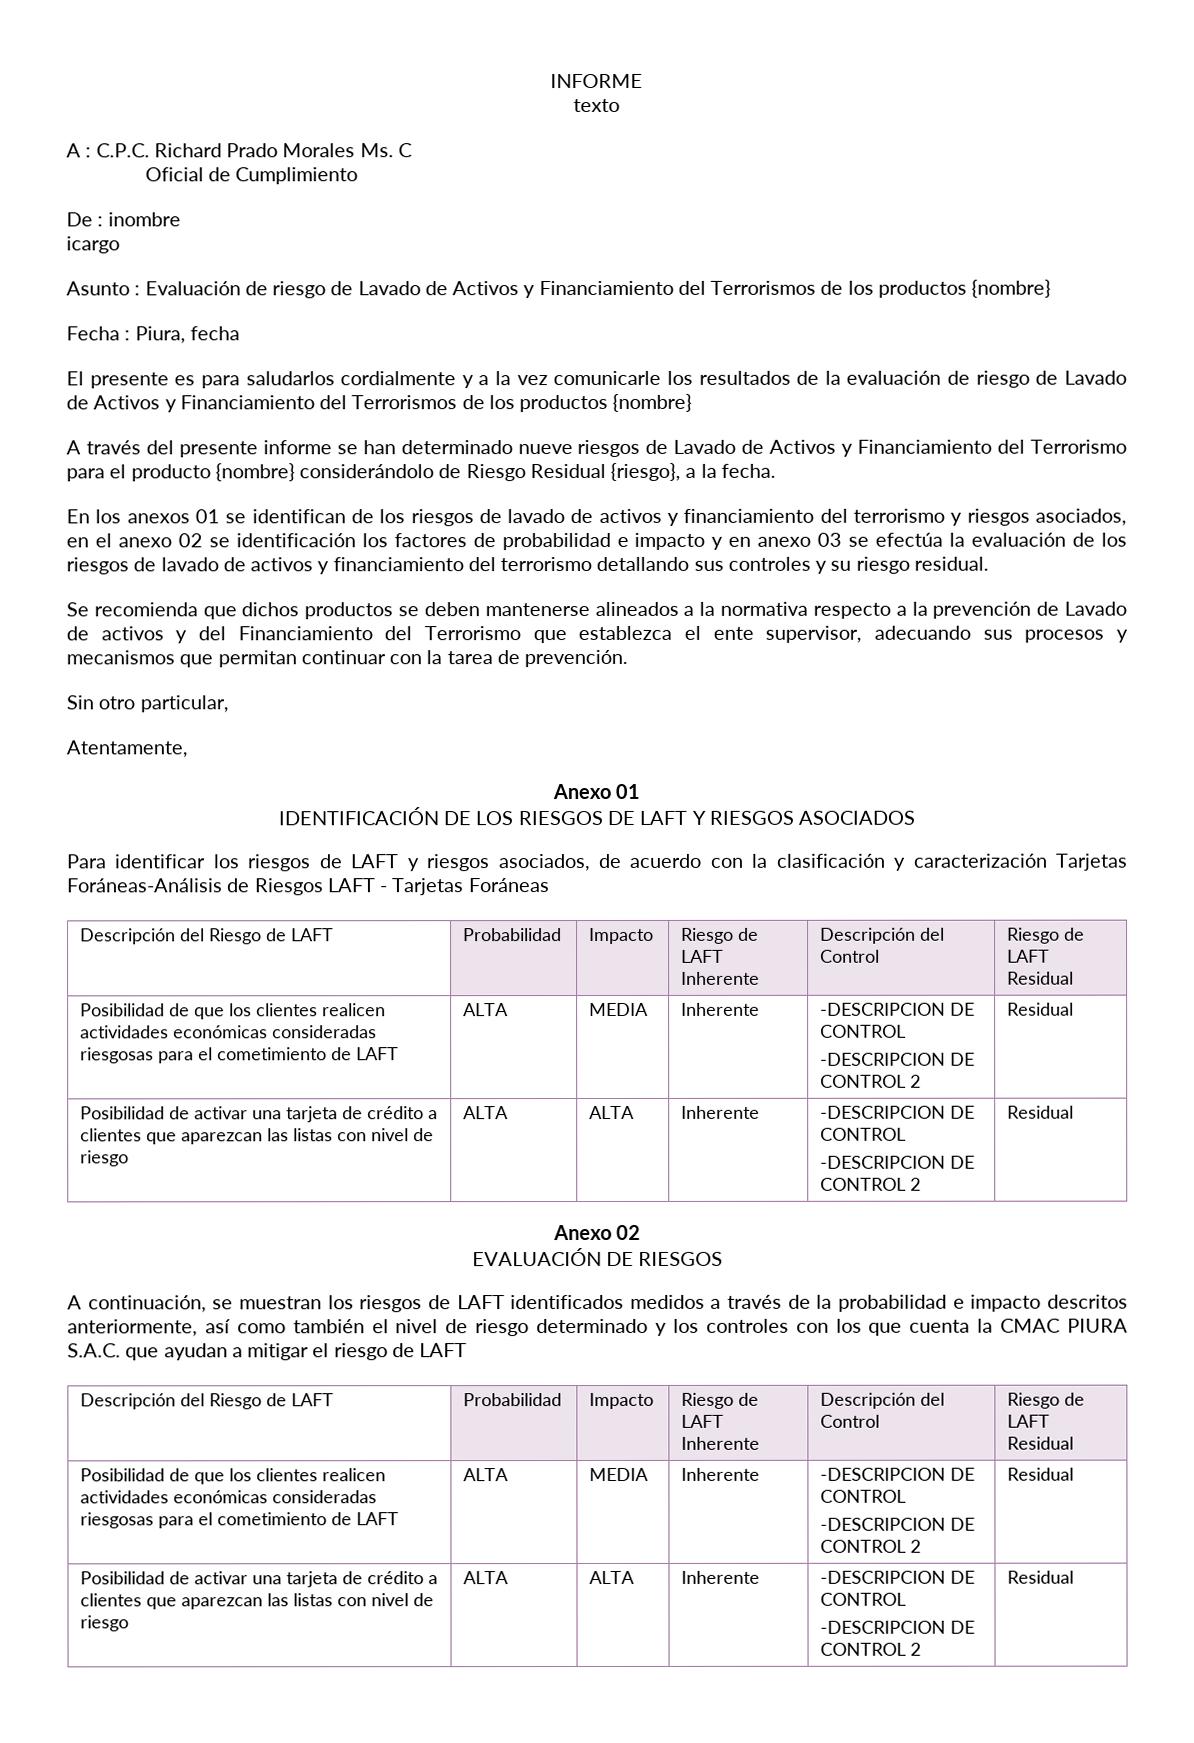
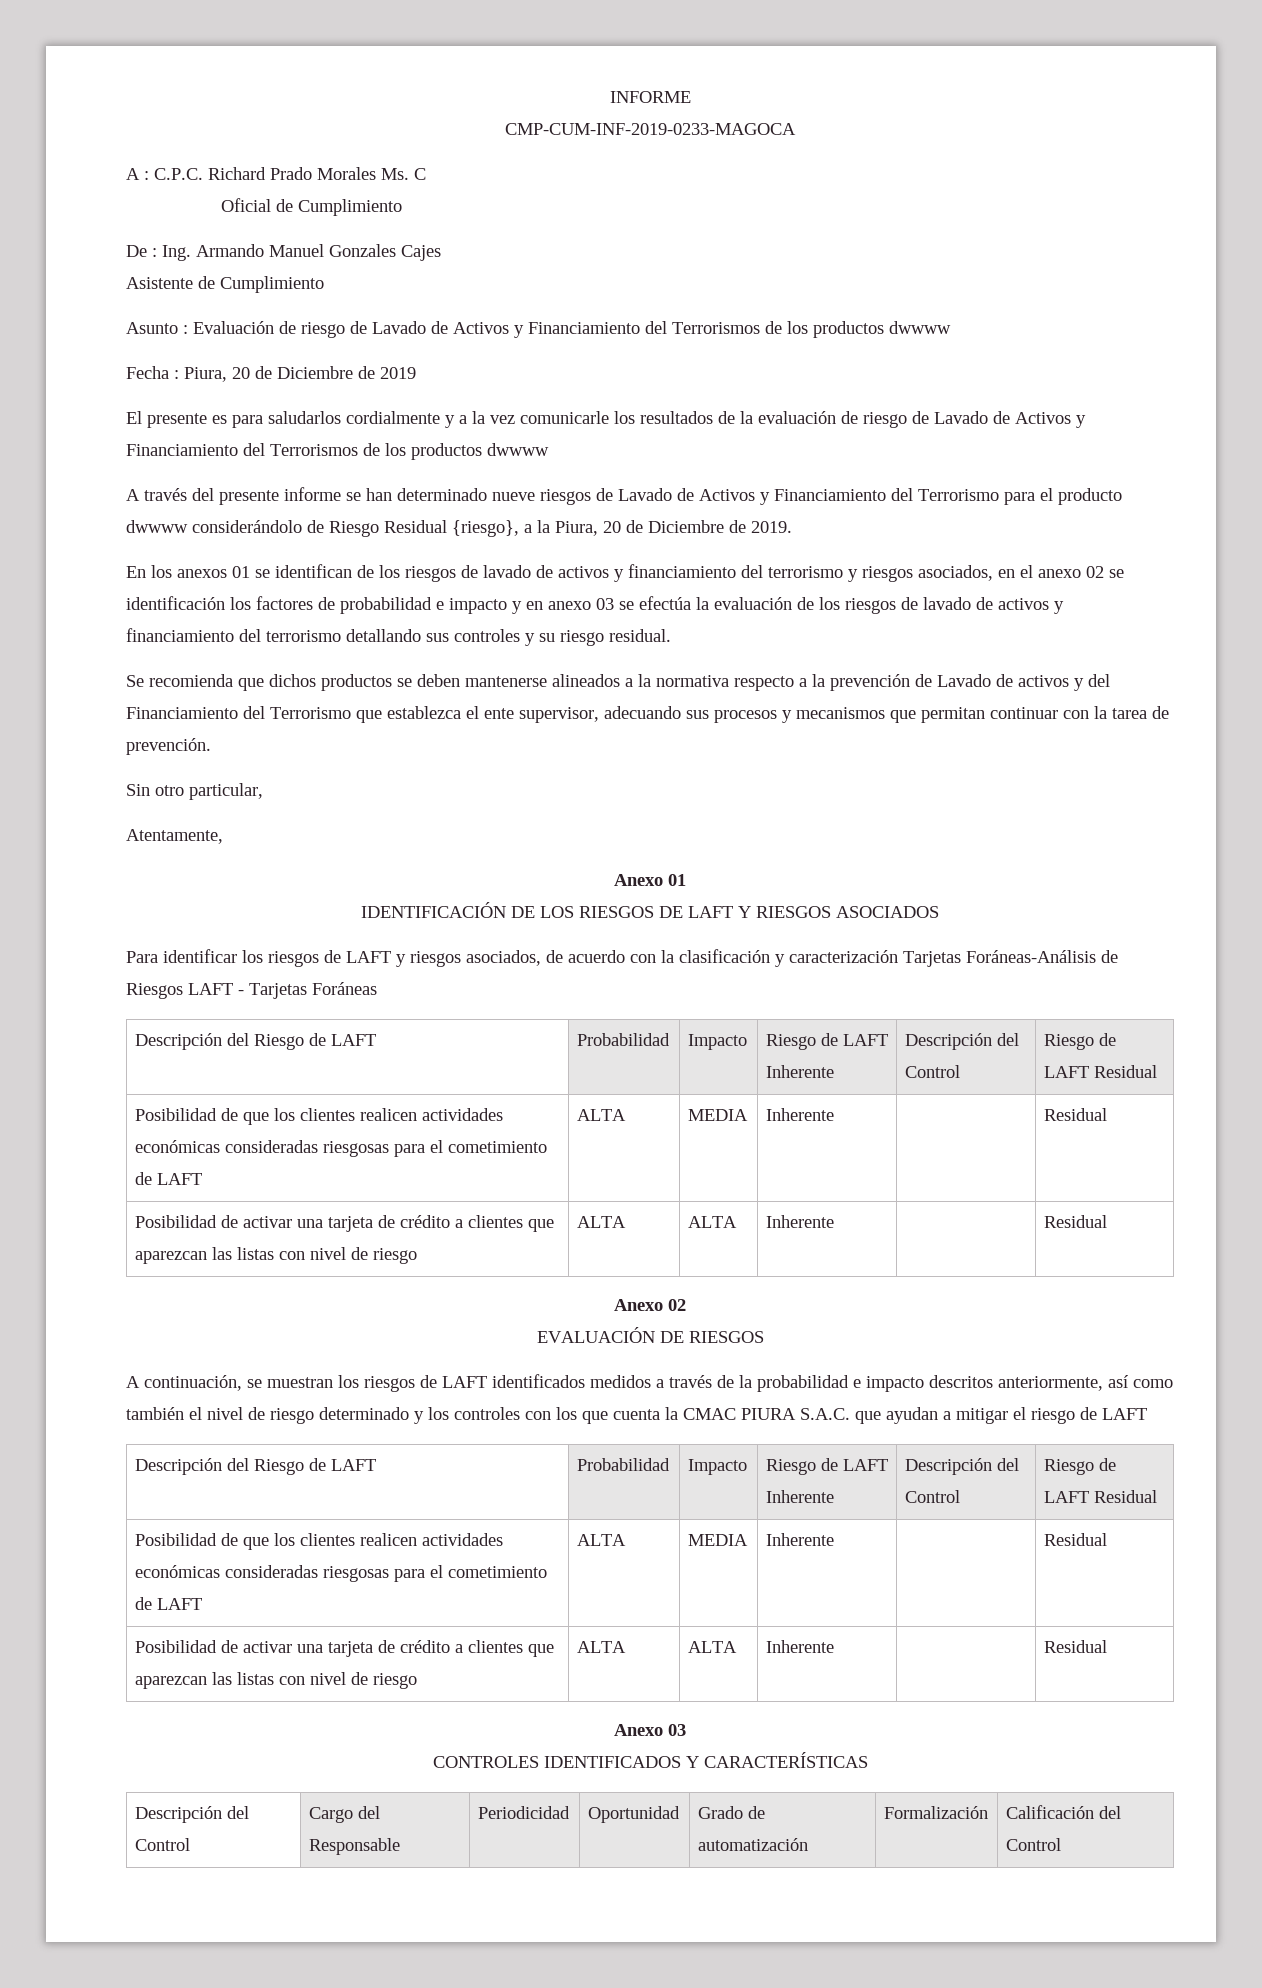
- texto
+ CMP-CUM-INF-2019-0233-MAGOCA
- De : inombre
- icargo
+ De : Ing. Armando Manuel Gonzales Cajes
+ Asistente de Cumplimiento
- Asunto : Evaluación de riesgo de Lavado de Activos y Financiamiento del Terrorismos de los productos {nombre}
+ Asunto : Evaluación de riesgo de Lavado de Activos y Financiamiento del Terrorismos de los productos dwwww
- Fecha : Piura, fecha
+ Fecha : Piura, 20 de Diciembre de 2019
- El presente es para saludarlos cordialmente y a la vez comunicarle los resultados de la evaluación de riesgo de Lavado de Activos y Financiamiento del Terrorismos de los productos {nombre}
+ El presente es para saludarlos cordialmente y a la vez comunicarle los resultados de la evaluación de riesgo de Lavado de Activos y Financiamiento del Terrorismos de los productos dwwww
- A través del presente informe se han determinado nueve riesgos de Lavado de Activos y Financiamiento del Terrorismo para el producto {nombre} considerándolo de Riesgo Residual {riesgo}, a la fecha.
+ A través del presente informe se han determinado nueve riesgos de Lavado de Activos y Financiamiento del Terrorismo para el producto dwwww considerándolo de Riesgo Residual {riesgo}, a la Piura, 20 de Diciembre de 2019.
  Para identificar los riesgos de LAFT y riesgos asociados, de acuerdo con la clasificación y caracterización Tarjetas Foráneas-Análisis de Riesgos LAFT - Tarjetas Foráneas
  Descripción del Riesgo de LAFT | Probabilidad | Impacto | Riesgo de LAFT Inherente | Descripción del Control | Riesgo de LAFT Residual
- Posibilidad de que los clientes realicen actividades económicas consideradas riesgosas para el cometimiento de LAFT | ALTA | MEDIA | Inherente | -DESCRIPCION DE CONTROL
- -DESCRIPCION DE CONTROL 2 | Residual
- Posibilidad de activar una tarjeta de crédito a clientes que aparezcan las listas con nivel de riesgo | ALTA | ALTA | Inherente | -DESCRIPCION DE CONTROL
- -DESCRIPCION DE CONTROL 2 | Residual
+ Posibilidad de que los clientes realicen actividades económicas consideradas riesgosas para el cometimiento de LAFT | ALTA | MEDIA | Inherente | | Residual
+ Posibilidad de activar una tarjeta de crédito a clientes que aparezcan las listas con nivel de riesgo | ALTA | ALTA | Inherente | | Residual
  A continuación, se muestran los riesgos de LAFT identificados medidos a través de la probabilidad e impacto descritos anteriormente, así como también el nivel de riesgo determinado y los controles con los que cuenta la CMAC PIURA S.A.C. que ayudan a mitigar el riesgo de LAFT
  Descripción del Riesgo de LAFT | Probabilidad | Impacto | Riesgo de LAFT Inherente | Descripción del Control | Riesgo de LAFT Residual
- Posibilidad de que los clientes realicen actividades económicas consideradas riesgosas para el cometimiento de LAFT | ALTA | MEDIA | Inherente | -DESCRIPCION DE CONTROL
- -DESCRIPCION DE CONTROL 2 | Residual
- Posibilidad de activar una tarjeta de crédito a clientes que aparezcan las listas con nivel de riesgo | ALTA | ALTA | Inherente | -DESCRIPCION DE CONTROL
- -DESCRIPCION DE CONTROL 2 | Residual
+ Posibilidad de que los clientes realicen actividades económicas consideradas riesgosas para el cometimiento de LAFT | ALTA | MEDIA | Inherente | | Residual
+ Posibilidad de activar una tarjeta de crédito a clientes que aparezcan las listas con nivel de riesgo | ALTA | ALTA | Inherente | | Residual
+ Anexo 03
+ CONTROLES IDENTIFICADOS Y CARACTERÍSTICAS
+ Descripción del Control | Cargo del Responsable | Periodicidad | Oportunidad | Grado de automatización | Formalización | Calificación del Control

